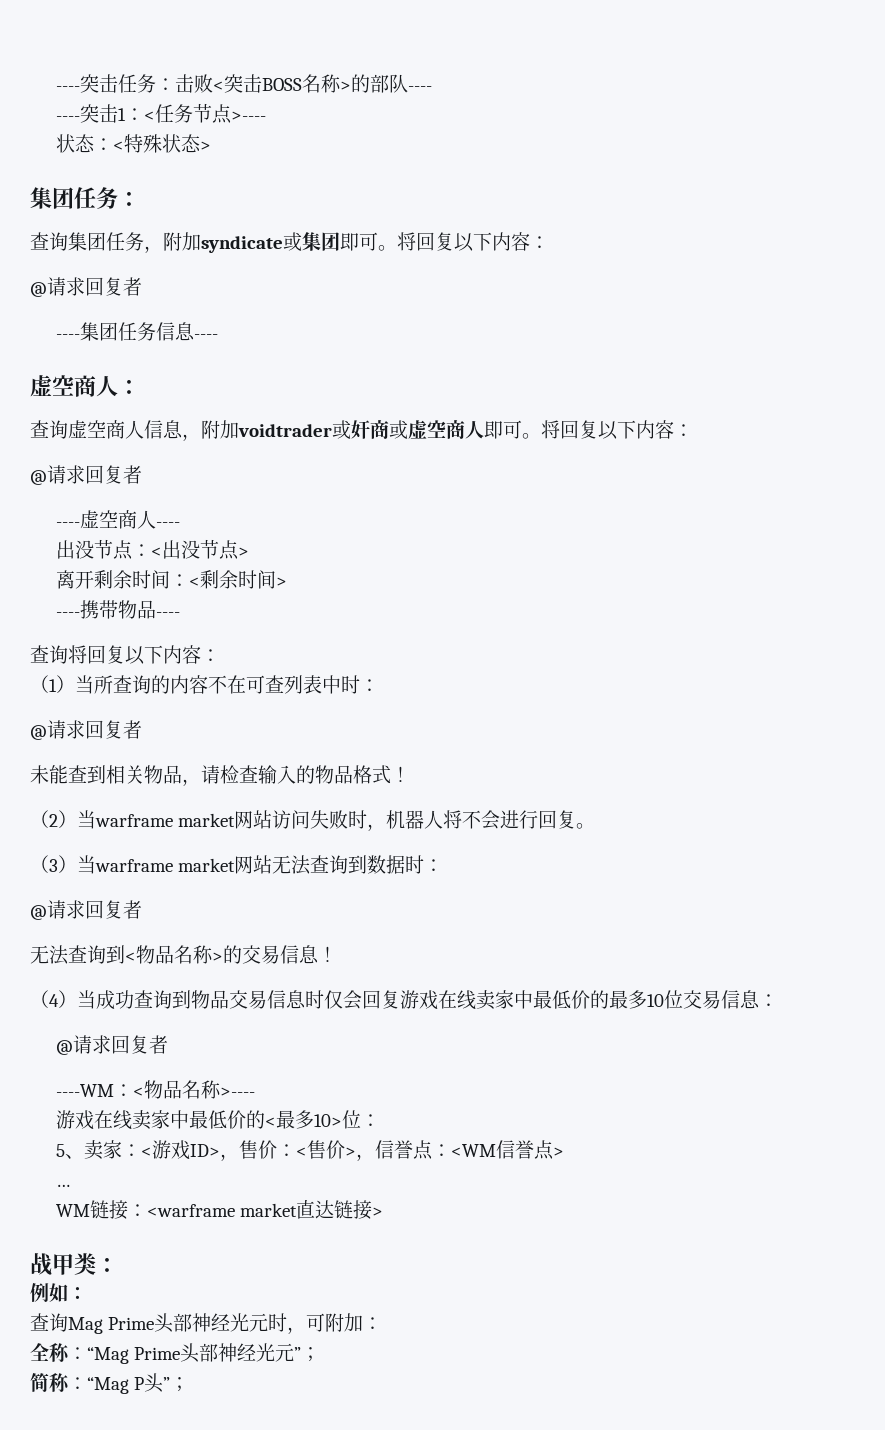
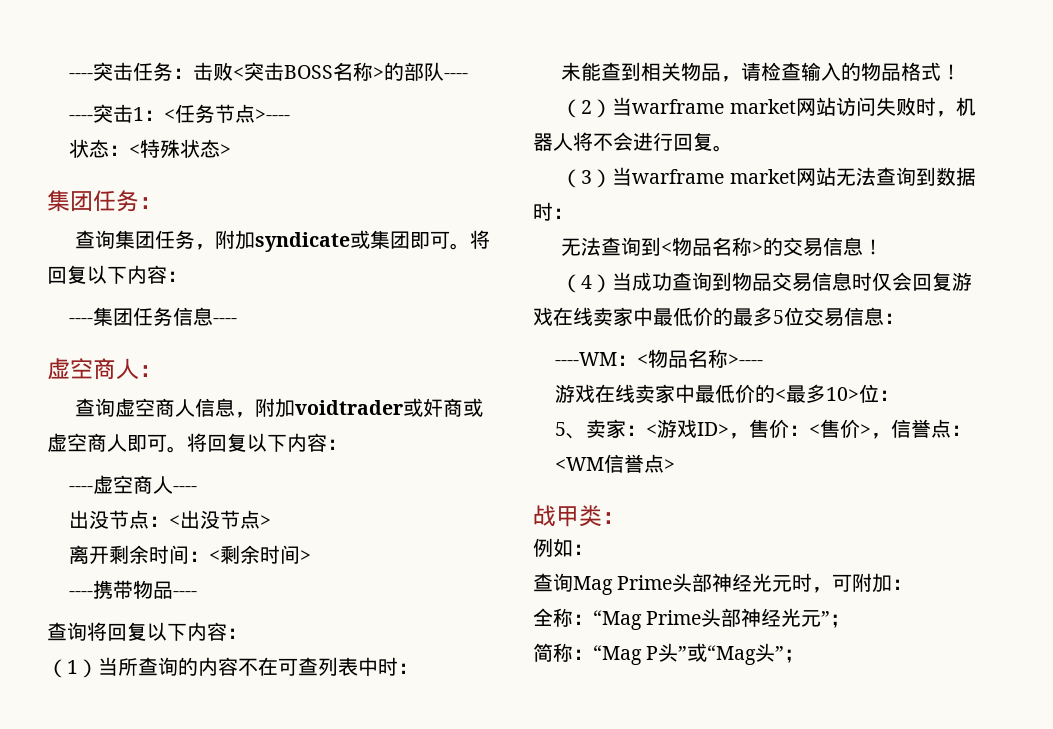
  查询集团任务，附加syndicate或集团即可。将回复以下内容：
- @请求回复者
  查询虚空商人信息，附加voidtrader或奸商或虚空商人即可。将回复以下内容：
- @请求回复者
  （1）当所查询的内容不在可查列表中时：
- @请求回复者
  （3）当warframe market网站无法查询到数据时：
- @请求回复者
- （4）当成功查询到物品交易信息时仅会回复游戏在线卖家中最低价的最多10位交易信息：
- @请求回复者
+ （4）当成功查询到物品交易信息时仅会回复游戏在线卖家中最低价的最多5位交易信息：
- …
- WM链接：<warframe market直达链接>
- 简称：“Mag P头”；
+ 简称：“Mag P头”或“Mag头”；

